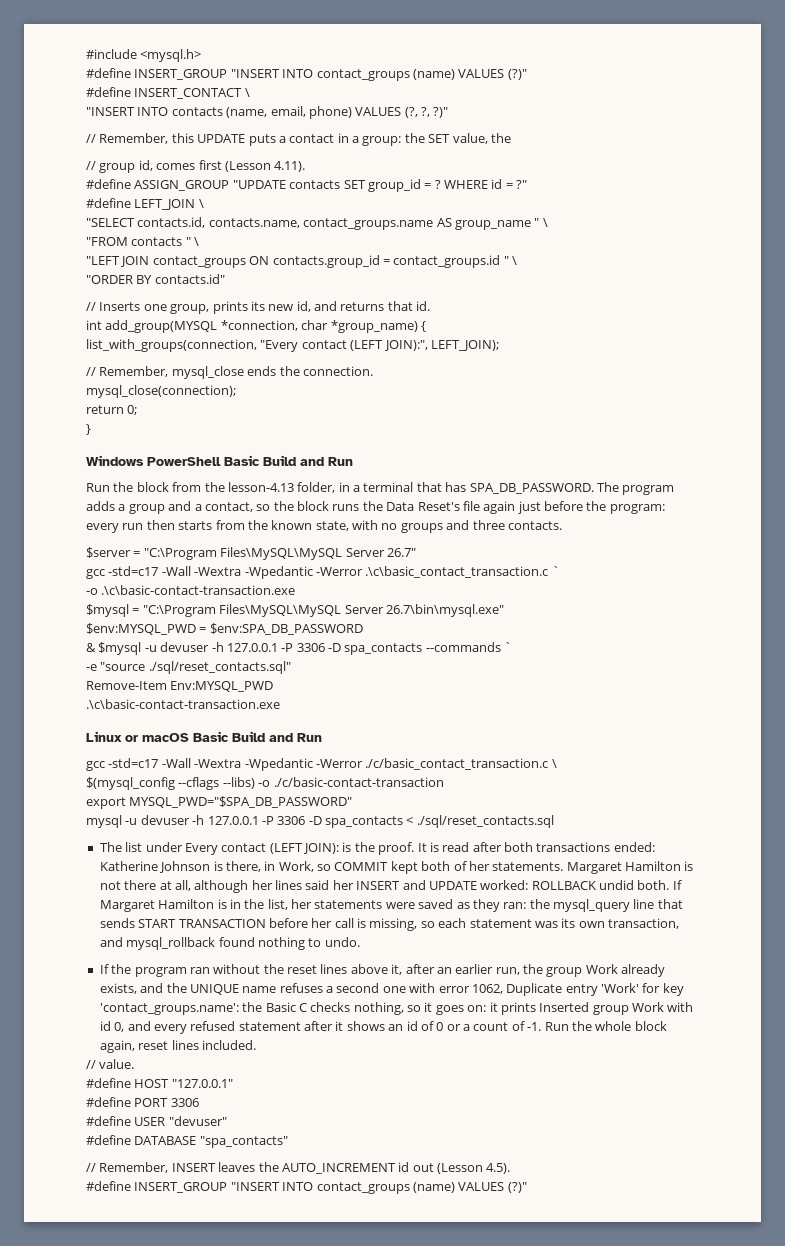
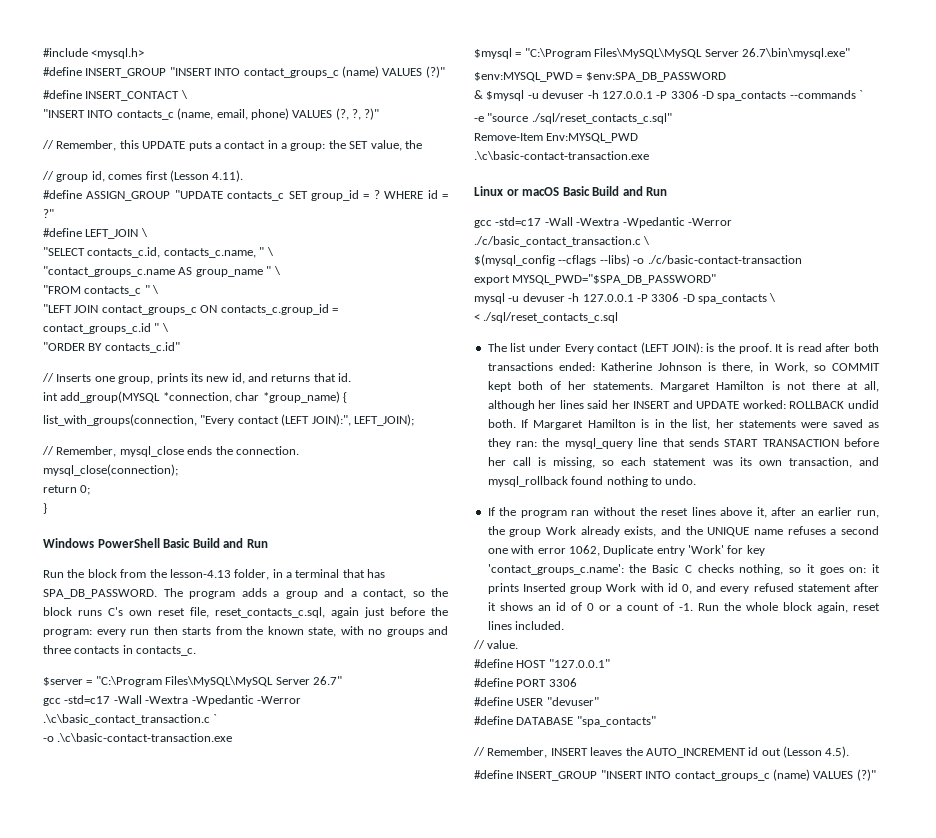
  #include <mysql.h>
- #define INSERT_GROUP "INSERT INTO contact_groups (name) VALUES (?)"
+ #define INSERT_GROUP "INSERT INTO contact_groups_c (name) VALUES (?)"
- "INSERT INTO contacts (name, email, phone) VALUES (?, ?, ?)"
+ "INSERT INTO contacts_c (name, email, phone) VALUES (?, ?, ?)"
- #define ASSIGN_GROUP "UPDATE contacts SET group_id = ?
+ #define ASSIGN_GROUP "UPDATE contacts_c SET group_id = ?
- "SELECT contacts.id, contacts.name, contact_groups.name AS group_name " \
+ "SELECT contacts_c.id, contacts_c.name, " \
+ "contact_groups_c.name AS group_name " \
- "FROM contacts " \
+ "FROM contacts_c " \
- "LEFT JOIN contact_groups ON contacts.group_id = contact_groups.id " \
+ "LEFT JOIN contact_groups_c ON contacts_c.group_id = contact_groups_c.id " \
- "ORDER BY contacts.id"
+ "ORDER BY contacts_c.id"
- The program adds a group and a contact, so the block runs the Data Reset's file again just before the program: every run then starts from the known state, with no groups and three contacts.
+ The program adds a group and a contact, so the block runs C's own reset file, reset_contacts_c.sql, again just before the program: every run then starts from the known state, with no groups and three contacts in contacts_c.
- -e "source ./sql/reset_contacts.sql"
+ -e "source ./sql/reset_contacts_c.sql"
- mysql -u devuser -h 127.0.0.1 -P 3306 -D spa_contacts < ./sql/reset_contacts.sql
+ mysql -u devuser -h 127.0.0.1 -P 3306 -D spa_contacts \
+ < ./sql/reset_contacts_c.sql
- If the program ran without the reset lines above it, after an earlier run, the group Work already exists, and the UNIQUE name refuses a second one with error 1062, Duplicate entry 'Work' for key 'contact_groups.name':
+ If the program ran without the reset lines above it, after an earlier run, the group Work already exists, and the UNIQUE name refuses a second one with error 1062, Duplicate entry 'Work' for key 'contact_groups_c.name':
  // Remember, INSERT leaves the AUTO_INCREMENT id out (Lesson 4.5).
- #define INSERT_GROUP "INSERT INTO contact_groups (name) VALUES (?)"
+ #define INSERT_GROUP "INSERT INTO contact_groups_c (name) VALUES (?)"

